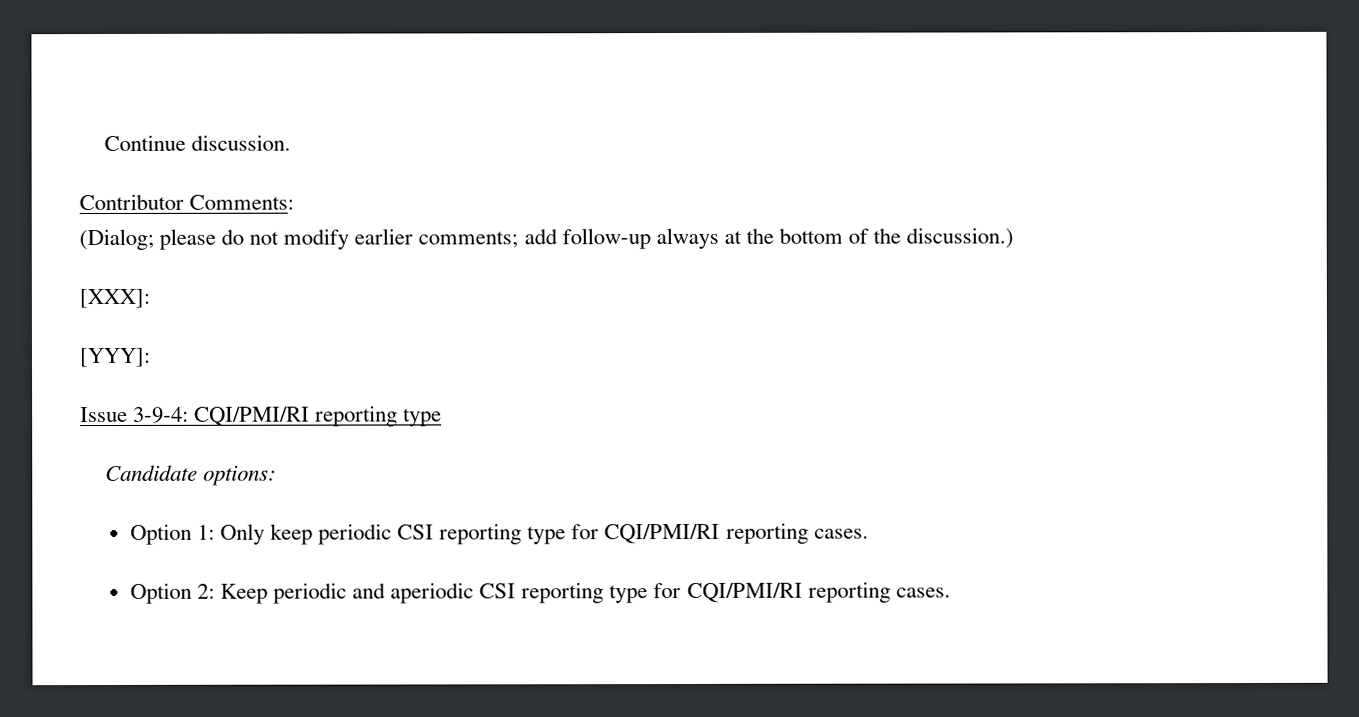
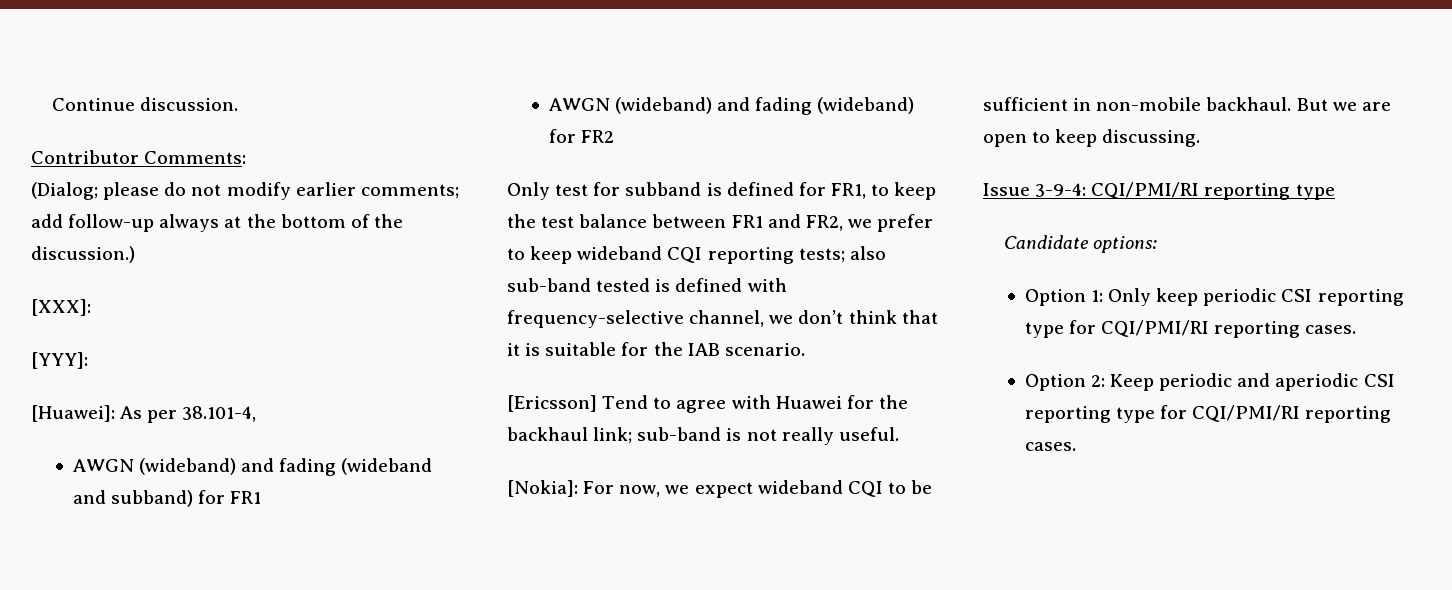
+ [Huawei]: As per 38.101-4,
+ AWGN (wideband) and fading (wideband and subband) for FR1
+ AWGN (wideband) and fading (wideband) for FR2
+ Only test for subband is defined for FR1, to keep the test balance between FR1 and FR2, we prefer to keep wideband CQI reporting tests; also sub-band tested is defined with frequency-selective channel, we don’t think that it is suitable for the IAB scenario.
+ [Ericsson] Tend to agree with Huawei for the backhaul link; sub-band is not really useful.
+ [Nokia]: For now, we expect wideband CQI to be sufficient in non-mobile backhaul. But we are open to keep discussing.

